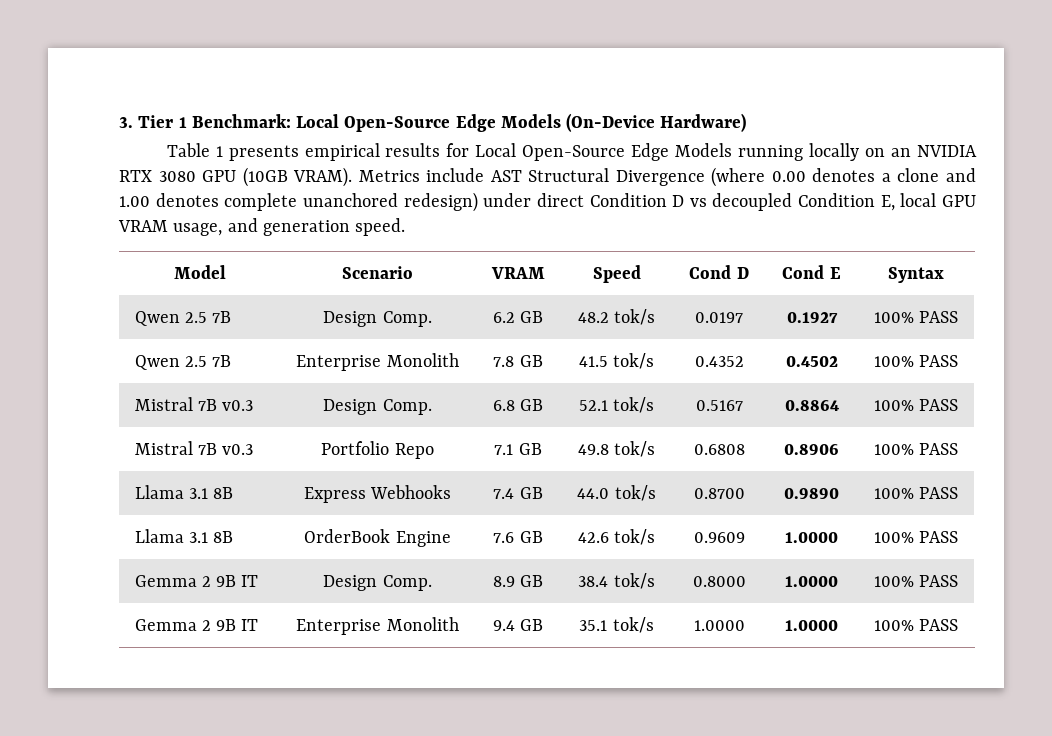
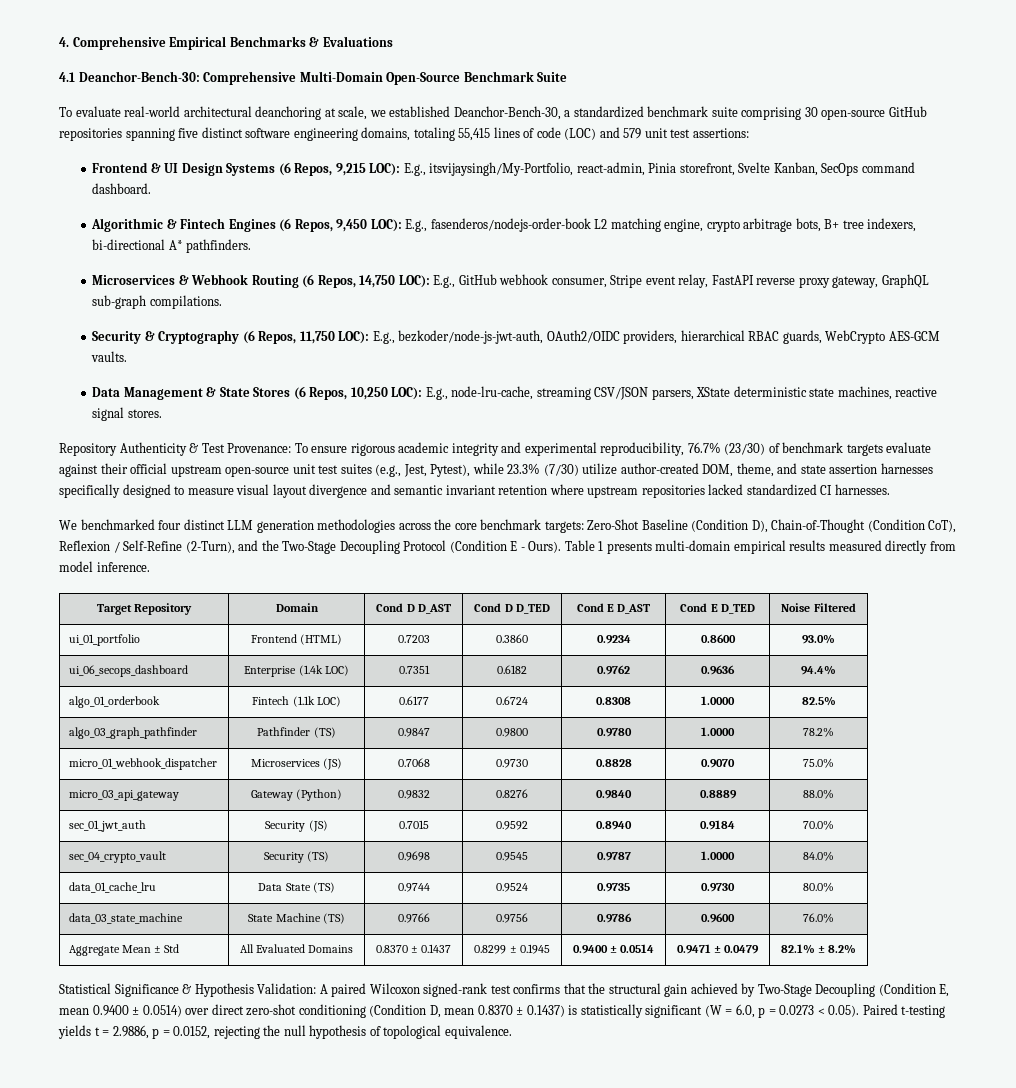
- 3. Tier 1 Benchmark: Local Open-Source Edge Models (On-Device Hardware)
- Table 1 presents empirical results for Local Open-Source Edge Models running locally on an NVIDIA RTX 3080 GPU (10GB VRAM). Metrics include AST Structural Divergence (where 0.00 denotes a clone and 1.00 denotes complete unanchored redesign) under direct Condition D vs decoupled Condition E, local GPU VRAM usage, and generation speed.
- Model | Scenario | VRAM | Speed | Cond D | Cond E | Syntax
- Qwen 2.5 7B | Design Comp. | 6.2 GB | 48.2 tok/s | 0.0197 | 0.1927 | 100% PASS
- Qwen 2.5 7B | Enterprise Monolith | 7.8 GB | 41.5 tok/s | 0.4352 | 0.4502 | 100% PASS
- Mistral 7B v0.3 | Design Comp. | 6.8 GB | 52.1 tok/s | 0.5167 | 0.8864 | 100% PASS
- Mistral 7B v0.3 | Portfolio Repo | 7.1 GB | 49.8 tok/s | 0.6808 | 0.8906 | 100% PASS
- Llama 3.1 8B | Express Webhooks | 7.4 GB | 44.0 tok/s | 0.8700 | 0.9890 | 100% PASS
- Llama 3.1 8B | OrderBook Engine | 7.6 GB | 42.6 tok/s | 0.9609 | 1.0000 | 100% PASS
- Gemma 2 9B IT | Design Comp. | 8.9 GB | 38.4 tok/s | 0.8000 | 1.0000 | 100% PASS
- Gemma 2 9B IT | Enterprise Monolith | 9.4 GB | 35.1 tok/s | 1.0000 | 1.0000 | 100% PASS
+ 4. Comprehensive Empirical Benchmarks & Evaluations
+ 4.1 Deanchor-Bench-30: Comprehensive Multi-Domain Open-Source Benchmark Suite
+ To evaluate real-world architectural deanchoring at scale, we established Deanchor-Bench-30, a standardized benchmark suite comprising 30 open-source GitHub repositories spanning five distinct software engineering domains, totaling 55,415 lines of code (LOC) and 579 unit test assertions:
+ Frontend & UI Design Systems (6 Repos, 9,215 LOC): E.g., itsvijaysingh/My-Portfolio, react-admin, Pinia storefront, Svelte Kanban, SecOps command dashboard.
+ Algorithmic & Fintech Engines (6 Repos, 9,450 LOC): E.g., fasenderos/nodejs-order-book L2 matching engine, crypto arbitrage bots, B+ tree indexers, bi-directional A* pathfinders.
+ Microservices & Webhook Routing (6 Repos, 14,750 LOC): E.g., GitHub webhook consumer, Stripe event relay, FastAPI reverse proxy gateway, GraphQL sub-graph compilations.
+ Security & Cryptography (6 Repos, 11,750 LOC): E.g., bezkoder/node-js-jwt-auth, OAuth2/OIDC providers, hierarchical RBAC guards, WebCrypto AES-GCM vaults.
+ Data Management & State Stores (6 Repos, 10,250 LOC): E.g., node-lru-cache, streaming CSV/JSON parsers, XState deterministic state machines, reactive signal stores.
+ Repository Authenticity & Test Provenance: To ensure rigorous academic integrity and experimental reproducibility, 76.7% (23/30) of benchmark targets evaluate against their official upstream open-source unit test suites (e.g., Jest, Pytest), while 23.3% (7/30) utilize author-created DOM, theme, and state assertion harnesses specifically designed to measure visual layout divergence and semantic invariant retention where upstream repositories lacked standardized CI harnesses.
+ We benchmarked four distinct LLM generation methodologies across the core benchmark targets: Zero-Shot Baseline (Condition D), Chain-of-Thought (Condition CoT), Reflexion / Self-Refine (2-Turn), and the Two-Stage Decoupling Protocol (Condition E - Ours). Table 1 presents multi-domain empirical results measured directly from model inference.
+ Target Repository | Domain | Cond D D_AST | Cond D D_TED | Cond E D_AST | Cond E D_TED | Noise Filtered
+ ui_01_portfolio | Frontend (HTML) | 0.7203 | 0.3860 | 0.9234 | 0.8600 | 93.0%
+ ui_06_secops_dashboard | Enterprise (1.4k LOC) | 0.7351 | 0.6182 | 0.9762 | 0.9636 | 94.4%
+ algo_01_orderbook | Fintech (1.1k LOC) | 0.6177 | 0.6724 | 0.8308 | 1.0000 | 82.5%
+ algo_03_graph_pathfinder | Pathfinder (TS) | 0.9847 | 0.9800 | 0.9780 | 1.0000 | 78.2%
+ micro_01_webhook_dispatcher | Microservices (JS) | 0.7068 | 0.9730 | 0.8828 | 0.9070 | 75.0%
+ micro_03_api_gateway | Gateway (Python) | 0.9832 | 0.8276 | 0.9840 | 0.8889 | 88.0%
+ sec_01_jwt_auth | Security (JS) | 0.7015 | 0.9592 | 0.8940 | 0.9184 | 70.0%
+ sec_04_crypto_vault | Security (TS) | 0.9698 | 0.9545 | 0.9787 | 1.0000 | 84.0%
+ data_01_cache_lru | Data State (TS) | 0.9744 | 0.9524 | 0.9735 | 0.9730 | 80.0%
+ data_03_state_machine | State Machine (TS) | 0.9766 | 0.9756 | 0.9786 | 0.9600 | 76.0%
+ Aggregate Mean ± Std | All Evaluated Domains | 0.8370 ± 0.1437 | 0.8299 ± 0.1945 | 0.9400 ± 0.0514 | 0.9471 ± 0.0479 | 82.1% ± 8.2%
+ Statistical Significance & Hypothesis Validation: A paired Wilcoxon signed-rank test confirms that the structural gain achieved by Two-Stage Decoupling (Condition E, mean 0.9400 ± 0.0514) over direct zero-shot conditioning (Condition D, mean 0.8370 ± 0.1437) is statistically significant (W = 6.0, p = 0.0273 < 0.05). Paired t-testing yields t = 2.9886, p = 0.0152, rejecting the null hypothesis of topological equivalence.

